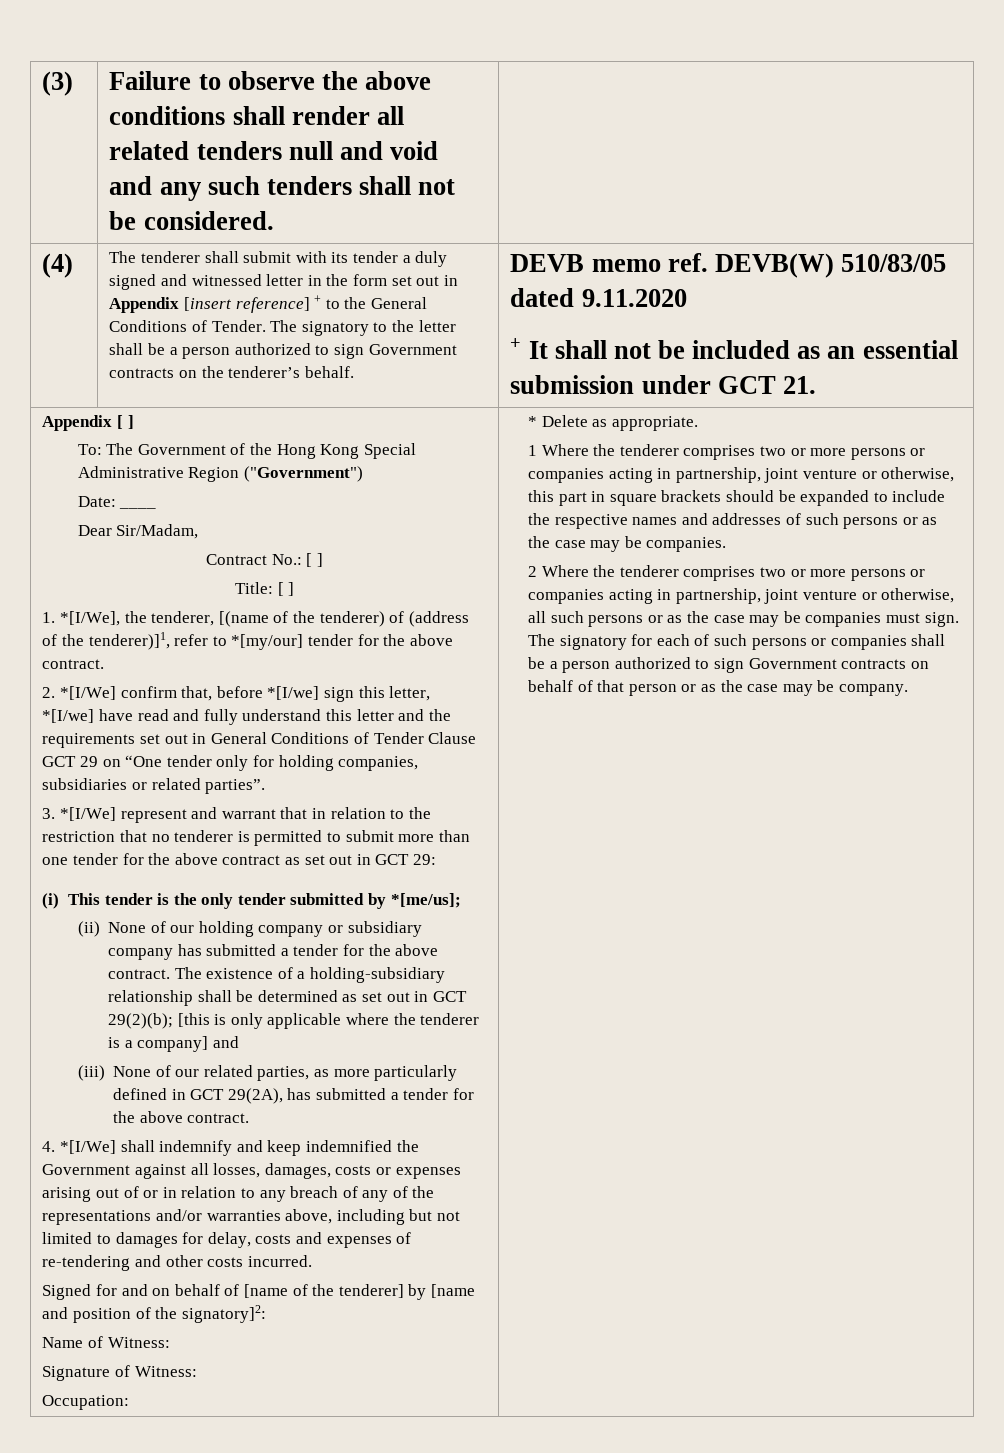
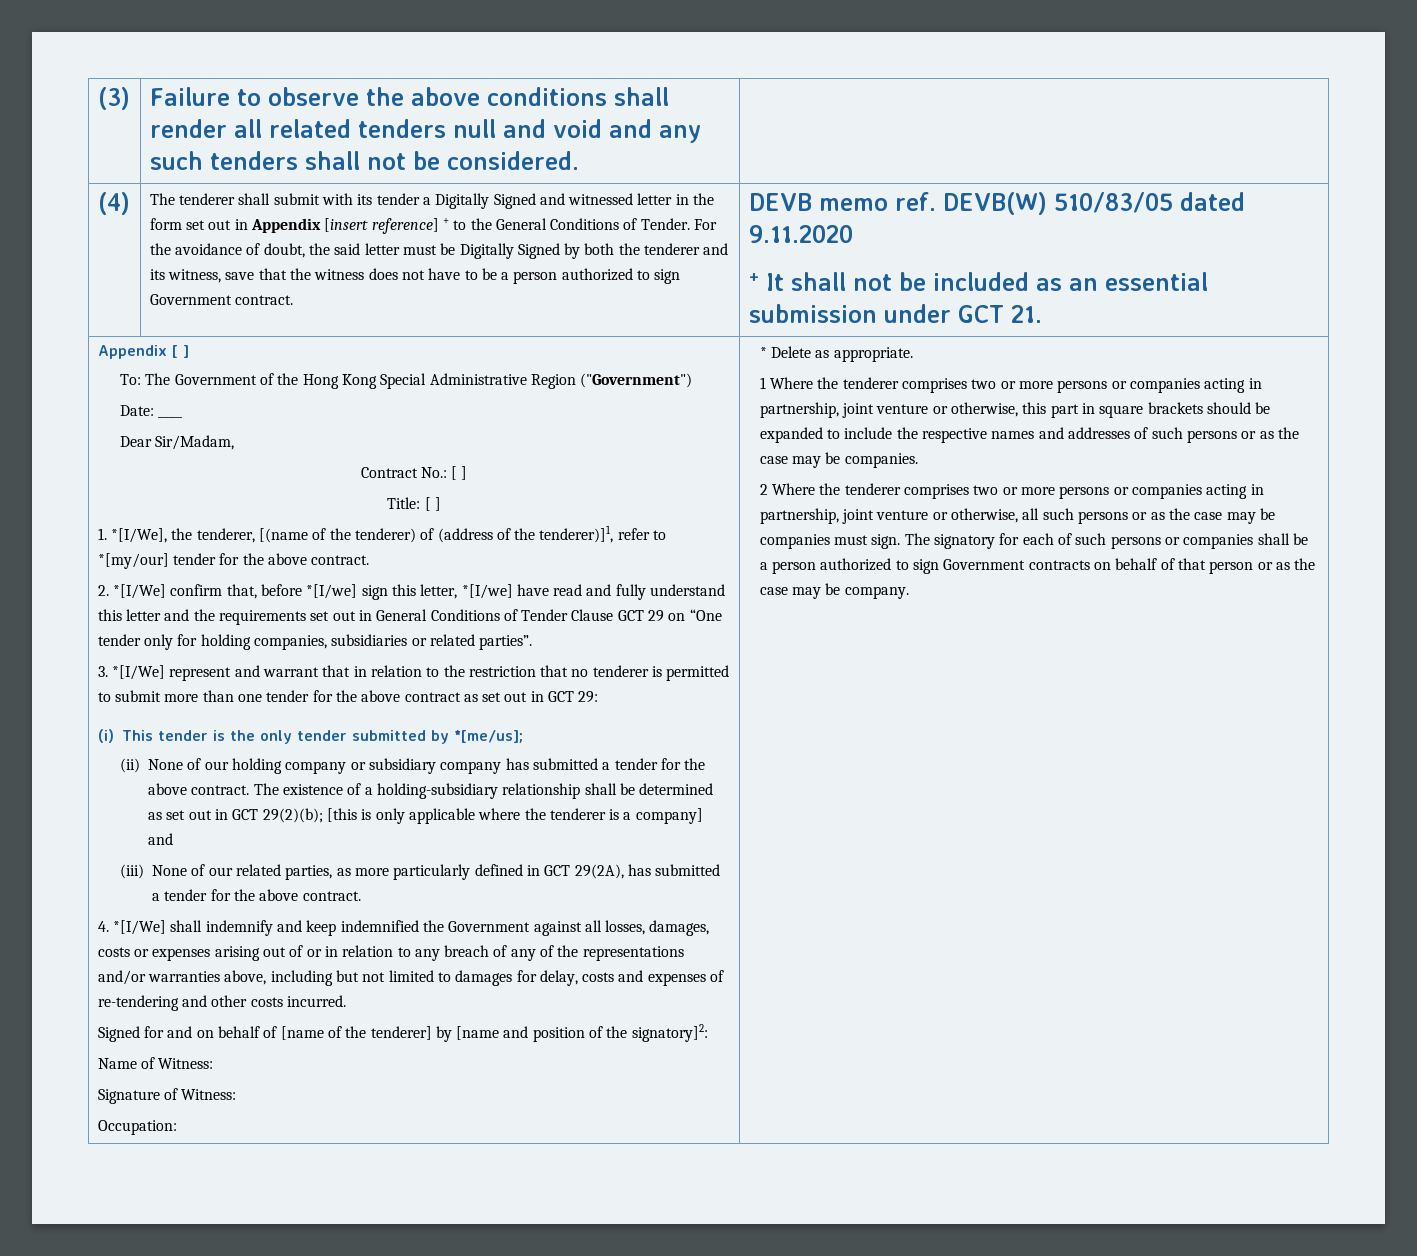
- The tenderer shall submit with its tender a duly signed and witnessed letter in the form set out in Appendix [insert reference] + to the General Conditions of Tender.
+ The tenderer shall submit with its tender a Digitally Signed and witnessed letter in the form set out in Appendix [insert reference] + to the General Conditions of Tender.
- The signatory to the letter shall be a person authorized to sign Government contracts on the tenderer’s behalf.
+ For the avoidance of doubt, the said letter must be Digitally Signed by both the tenderer and its witness, save that the witness does not have to be a person authorized to sign Government contract.

